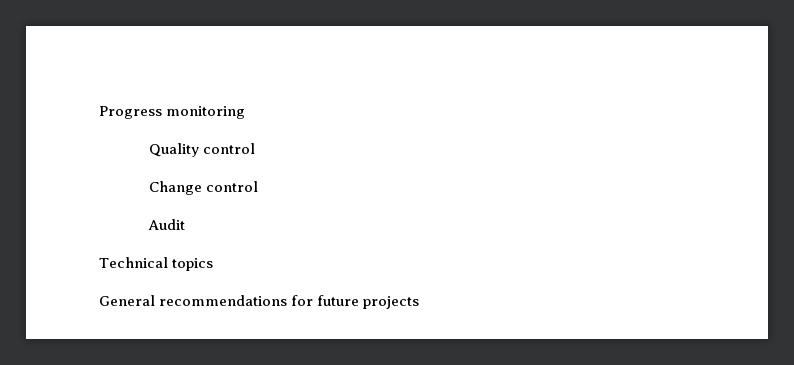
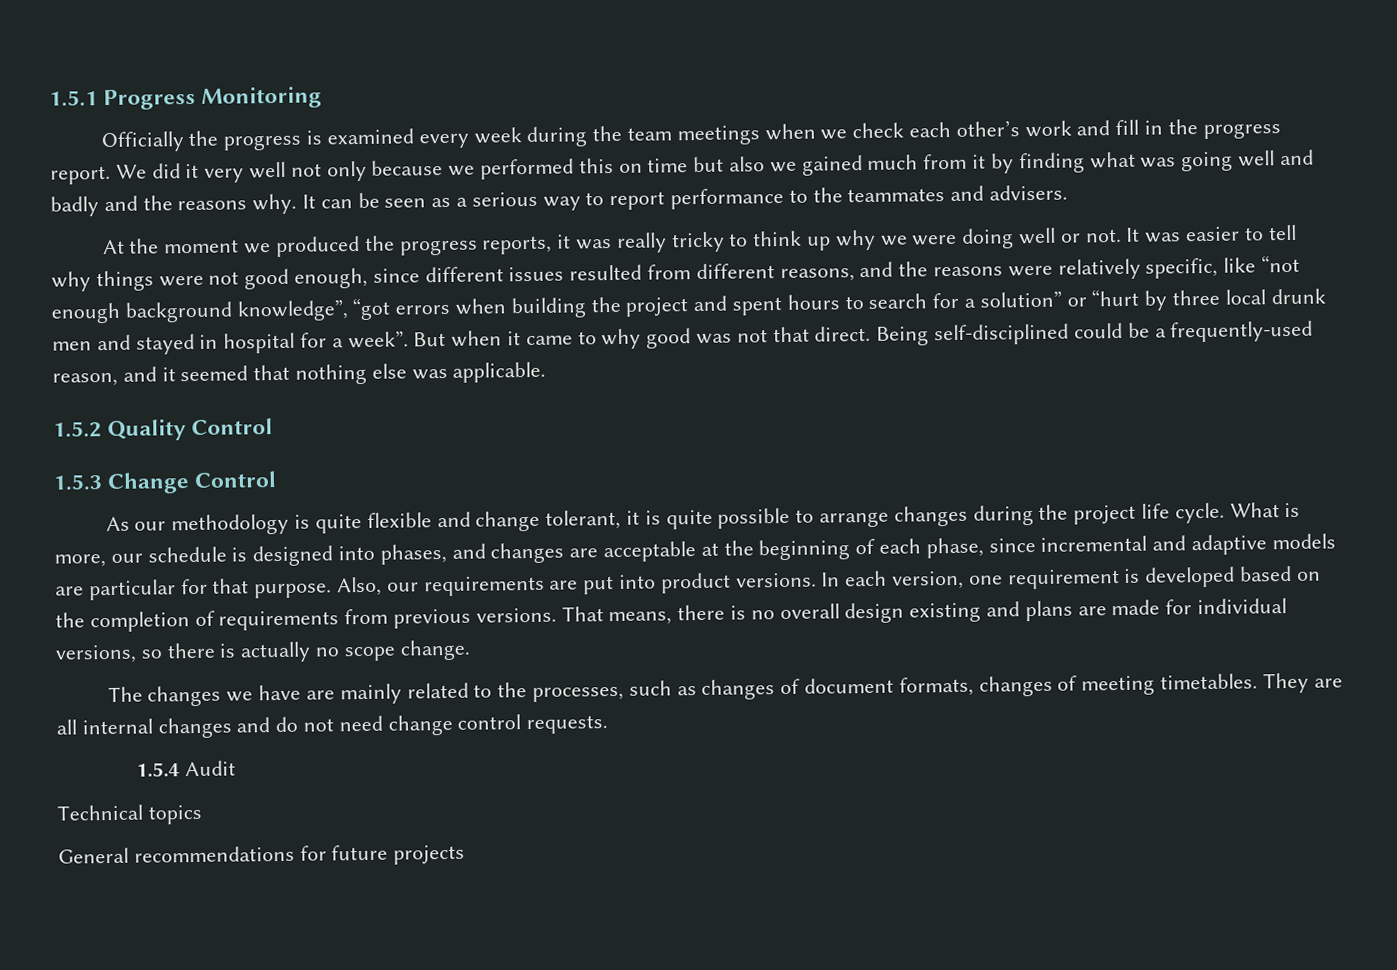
- Progress monitoring
- Quality control
- Change control
- Audit
+ 1.5.1 Progress Monitoring
+ Officially the progress is examined every week during the team meetings when we check each other’s work and fill in the progress report. We did it very well not only because we performed this on time but also we gained much from it by finding what was going well and badly and the reasons why. It can be seen as a serious way to report performance to the teammates and advisers.
+ At the moment we produced the progress reports, it was really tricky to think up why we were doing well or not. It was easier to tell why things were not good enough, since different issues resulted from different reasons, and the reasons were relatively specific, like “not enough background knowledge”, “got errors when building the project and spent hours to search for a solution” or “hurt by three local drunk men and stayed in hospital for a week”. But when it came to why good was not that direct. Being self-disciplined could be a frequently-used reason, and it seemed that nothing else was applicable.
+ 1.5.2 Quality Control
+ 1.5.3 Change Control
+ As our methodology is quite flexible and change tolerant, it is quite possible to arrange changes during the project life cycle. What is more, our schedule is designed into phases, and changes are acceptable at the beginning of each phase, since incremental and adaptive models are particular for that purpose. Also, our requirements are put into product versions. In each version, one requirement is developed based on the completion of requirements from previous versions. That means, there is no overall design existing and plans are made for individual versions, so there is actually no scope change.
+ The changes we have are mainly related to the processes, such as changes of document formats, changes of meeting timetables. They are all internal changes and do not need change control requests.
+ 1.5.4 Audit

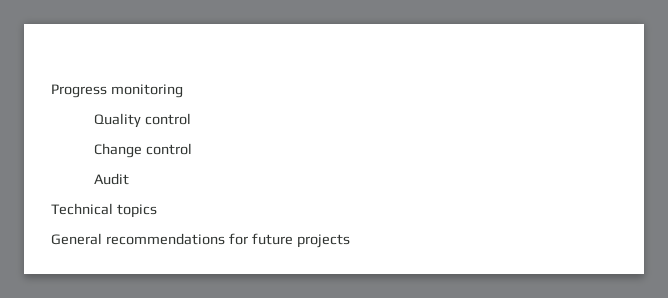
- 1.5.1 Progress Monitoring
- Officially the progress is examined every week during the team meetings when we check each other’s work and fill in the progress report. We did it very well not only because we performed this on time but also we gained much from it by finding what was going well and badly and the reasons why. It can be seen as a serious way to report performance to the teammates and advisers.
- At the moment we produced the progress reports, it was really tricky to think up why we were doing well or not. It was easier to tell why things were not good enough, since different issues resulted from different reasons, and the reasons were relatively specific, like “not enough background knowledge”, “got errors when building the project and spent hours to search for a solution” or “hurt by three local drunk men and stayed in hospital for a week”. But when it came to why good was not that direct. Being self-disciplined could be a frequently-used reason, and it seemed that nothing else was applicable.
- 1.5.2 Quality Control
- 1.5.3 Change Control
- As our methodology is quite flexible and change tolerant, it is quite possible to arrange changes during the project life cycle. What is more, our schedule is designed into phases, and changes are acceptable at the beginning of each phase, since incremental and adaptive models are particular for that purpose. Also, our requirements are put into product versions. In each version, one requirement is developed based on the completion of requirements from previous versions. That means, there is no overall design existing and plans are made for individual versions, so there is actually no scope change.
- The changes we have are mainly related to the processes, such as changes of document formats, changes of meeting timetables. They are all internal changes and do not need change control requests.
- 1.5.4 Audit
+ Progress monitoring
+ Quality control
+ Change control
+ Audit

